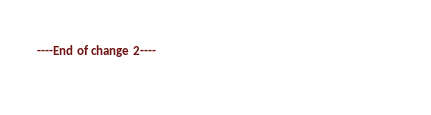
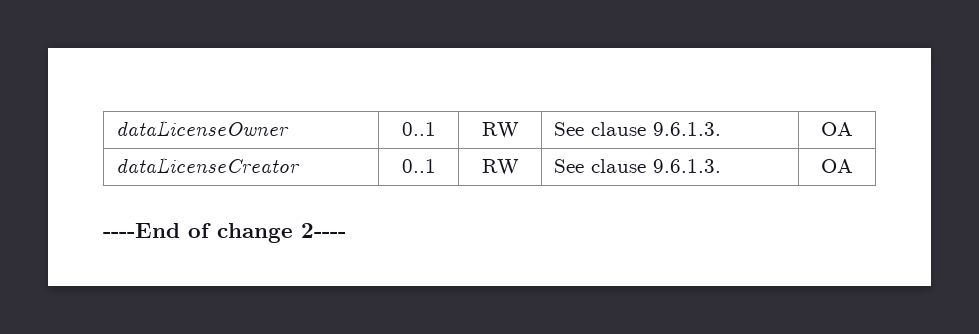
+ dataLicenseOwner | 0..1 | RW | See clause 9.6.1.3. | OA
+ dataLicenseCreator | 0..1 | RW | See clause 9.6.1.3. | OA

